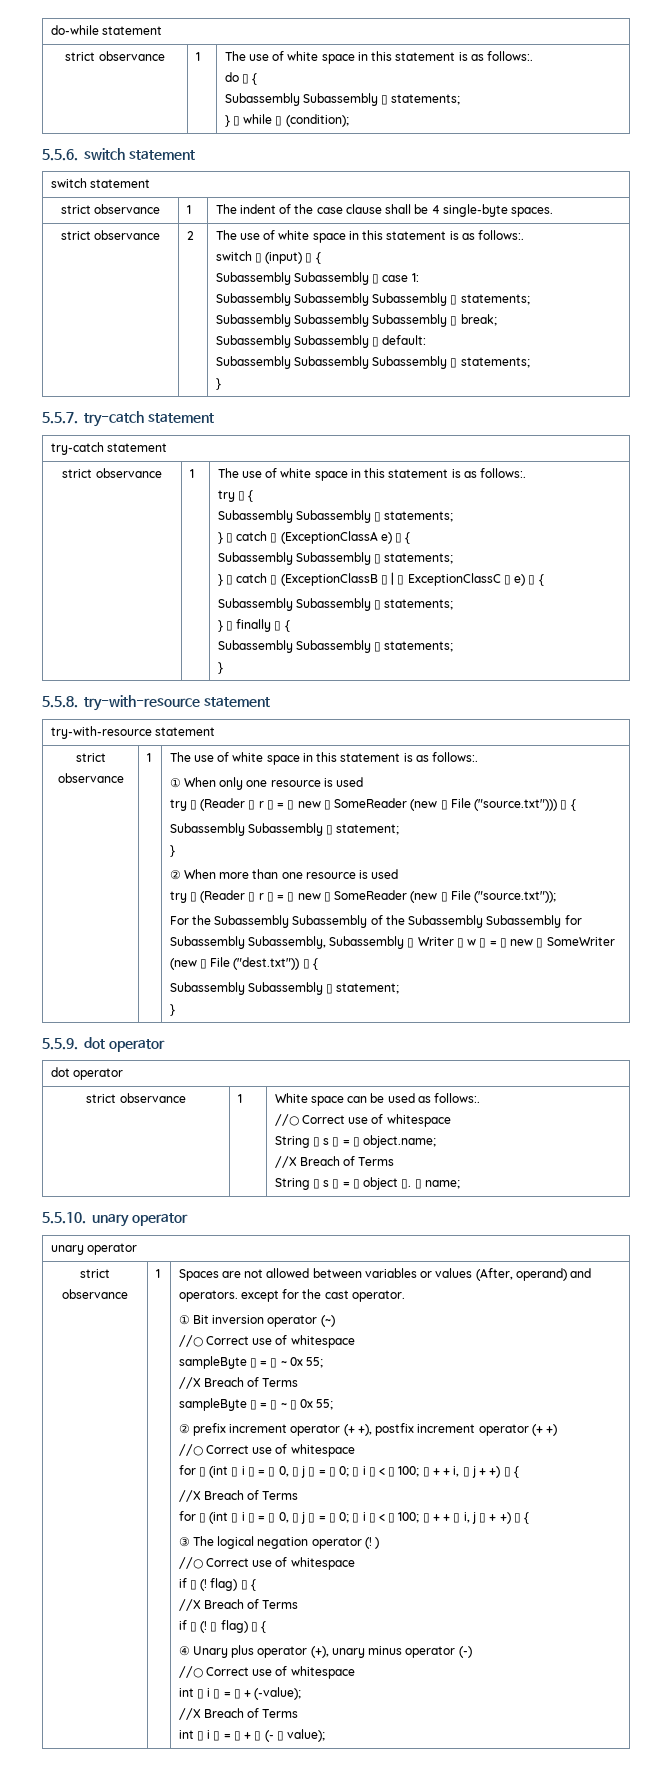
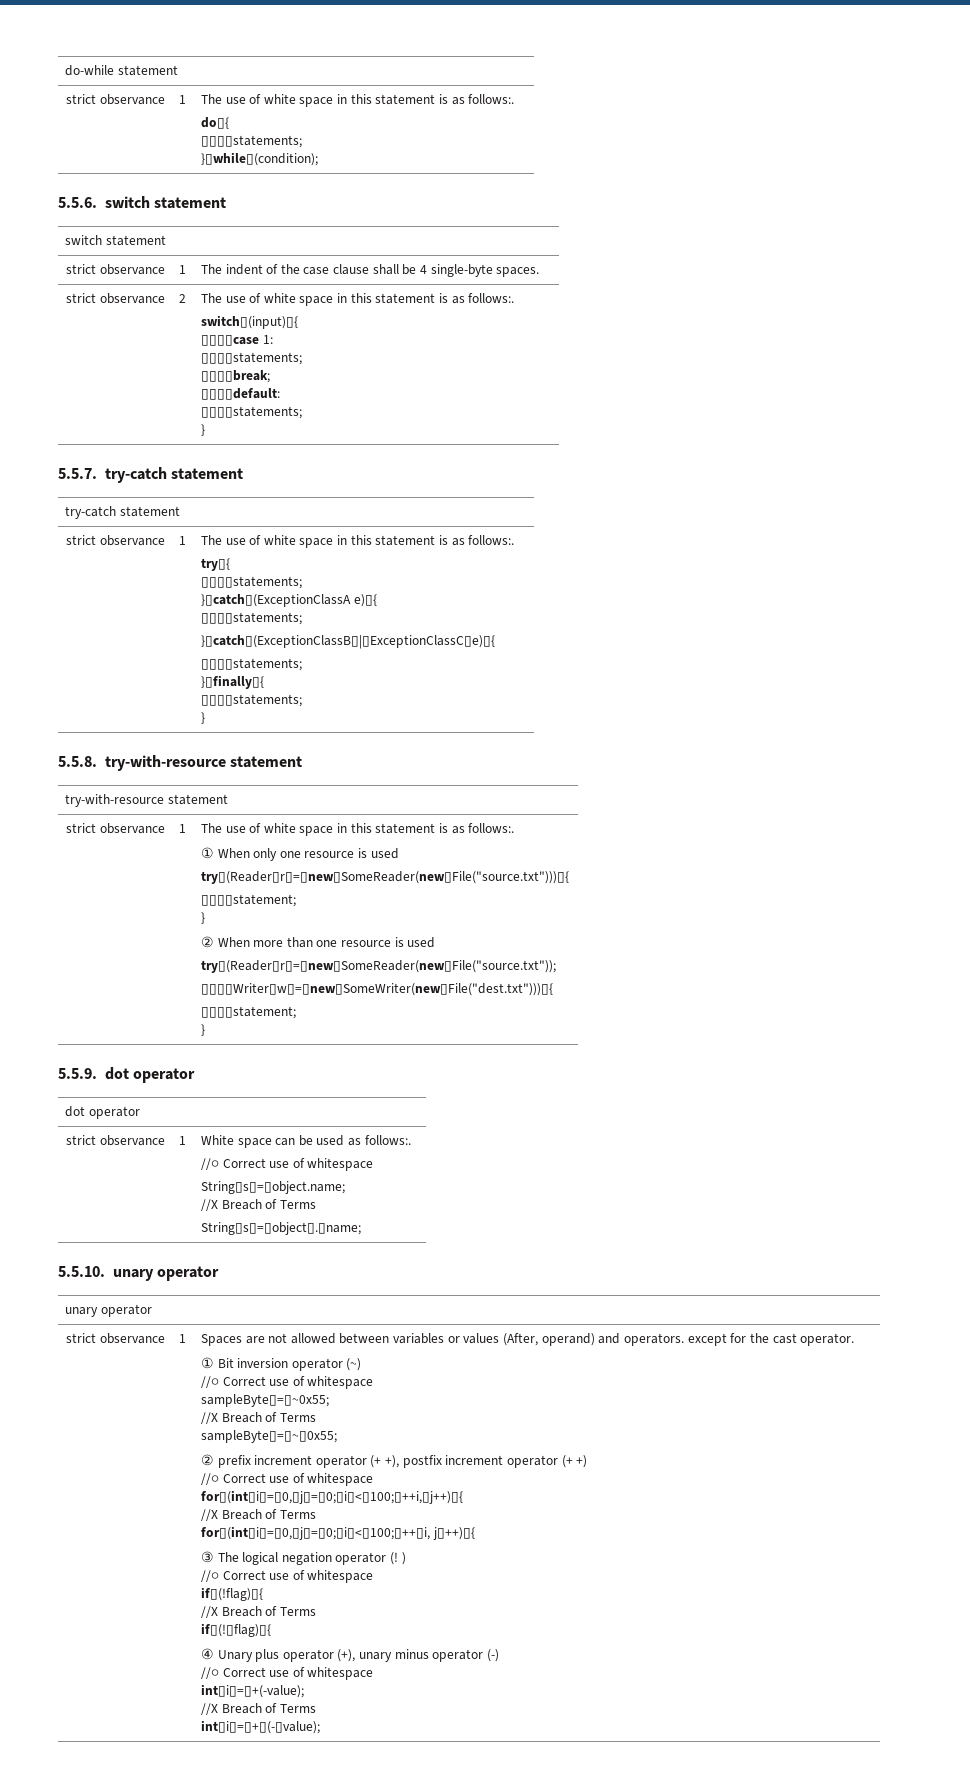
  do-while statement
  strict observance | 1 | The use of white space in this statement is as follows:.
- do ▯ {
- Subassembly Subassembly ▯ statements;
- } ▯ while ▯ (condition);
+ do▯{
+ ▯▯▯▯statements;
+ }▯while▯(condition);
- switch ▯ (input) ▯ {
- Subassembly Subassembly ▯ case 1:
- Subassembly Subassembly Subassembly ▯ statements;
- Subassembly Subassembly Subassembly ▯ break;
- Subassembly Subassembly ▯ default:
- Subassembly Subassembly Subassembly ▯ statements;
+ switch▯(input)▯{
+ ▯▯▯▯case 1:
+ ▯▯▯▯statements;
+ ▯▯▯▯break;
+ ▯▯▯▯default:
+ ▯▯▯▯statements;
- try ▯ {
- Subassembly Subassembly ▯ statements;
- } ▯ catch ▯ (ExceptionClassA e) ▯ {
- Subassembly Subassembly ▯ statements;
- } ▯ catch ▯ (ExceptionClassB ▯ | ▯ ExceptionClassC ▯ e) ▯ {
- Subassembly Subassembly ▯ statements;
- } ▯ finally ▯ {
- Subassembly Subassembly ▯ statements;
+ try▯{
+ ▯▯▯▯statements;
+ }▯catch▯(ExceptionClassA e)▯{
+ ▯▯▯▯statements;
+ }▯catch▯(ExceptionClassB▯|▯ExceptionClassC▯e)▯{
+ ▯▯▯▯statements;
+ }▯finally▯{
+ ▯▯▯▯statements;
- try ▯ (Reader ▯ r ▯ = ▯ new ▯ SomeReader (new ▯ File ("source.txt"))) ▯ {
- Subassembly Subassembly ▯ statement;
+ try▯(Reader▯r▯=▯new▯SomeReader(new▯File("source.txt")))▯{
+ ▯▯▯▯statement;
- try ▯ (Reader ▯ r ▯ = ▯ new ▯ SomeReader (new ▯ File ("source.txt"));
- For the Subassembly Subassembly of the Subassembly Subassembly for Subassembly Subassembly, Subassembly ▯ Writer ▯ w ▯ = ▯ new ▯ SomeWriter (new ▯ File ("dest.txt")) ▯ {
- Subassembly Subassembly ▯ statement;
+ try▯(Reader▯r▯=▯new▯SomeReader(new▯File("source.txt"));
+ ▯▯▯▯Writer▯w▯=▯new▯SomeWriter(new▯File("dest.txt")))▯{
+ ▯▯▯▯statement;
  strict observance | 1 | White space can be used as follows:.
  //○ Correct use of whitespace
- String ▯ s ▯ = ▯ object.name;
+ String▯s▯=▯object.name;
  //X Breach of Terms
- String ▯ s ▯ = ▯ object ▯. ▯ name;
+ String▯s▯=▯object▯.▯name;
- sampleByte ▯ = ▯ ~ 0x 55;
+ sampleByte▯=▯~0x55;
  //X Breach of Terms
- sampleByte ▯ = ▯ ~ ▯ 0x 55;
+ sampleByte▯=▯~▯0x55;
- for ▯ (int ▯ i ▯ = ▯ 0, ▯ j ▯ = ▯ 0; ▯ i ▯ < ▯ 100; ▯ + + i, ▯ j + +) ▯ {
+ for▯(int▯i▯=▯0,▯j▯=▯0;▯i▯<▯100;▯++i,▯j++)▯{
  //X Breach of Terms
- for ▯ (int ▯ i ▯ = ▯ 0, ▯ j ▯ = ▯ 0; ▯ i ▯ < ▯ 100; ▯ + + ▯ i, j ▯ + +) ▯ {
+ for▯(int▯i▯=▯0,▯j▯=▯0;▯i▯<▯100;▯++▯i, j▯++)▯{
- if ▯ (! flag) ▯ {
+ if▯(!flag)▯{
  //X Breach of Terms
- if ▯ (! ▯ flag) ▯ {
+ if▯(!▯flag)▯{
- int ▯ i ▯ = ▯ + (-value);
+ int▯i▯=▯+(-value);
  //X Breach of Terms
- int ▯ i ▯ = ▯ + ▯ (- ▯ value);
+ int▯i▯=▯+▯(-▯value);

